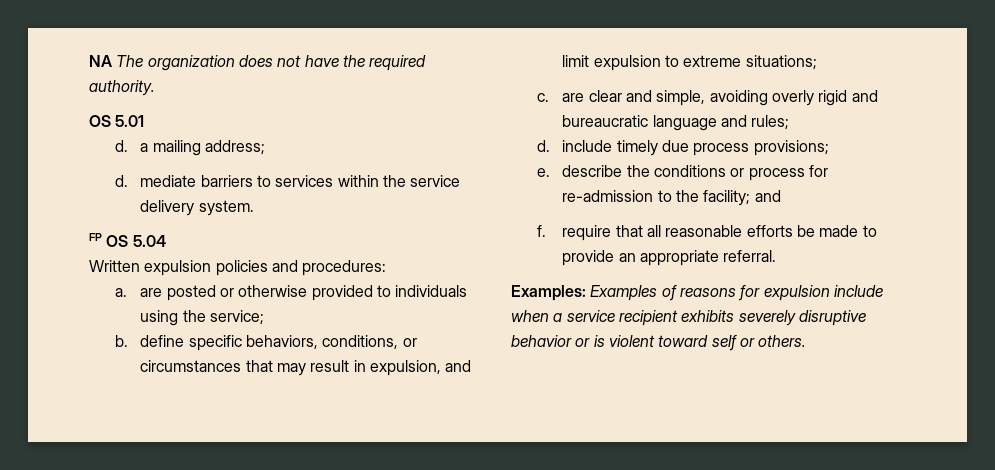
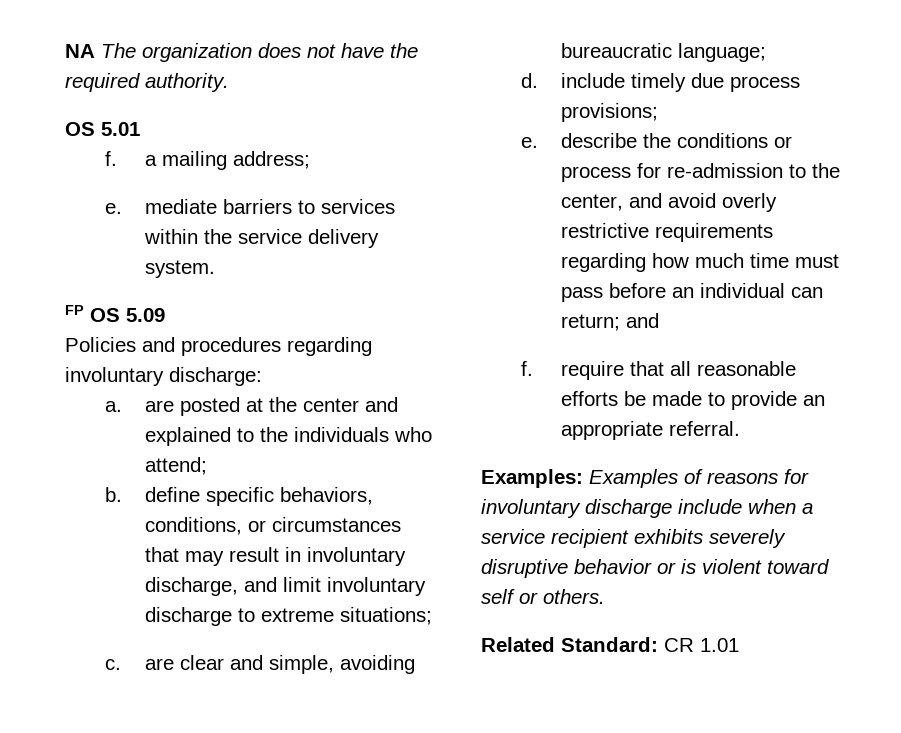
- d. a mailing address;
+ f. a mailing address;
- d. mediate barriers to services within the service delivery system.
+ e. mediate barriers to services within the service delivery system.
- FP OS 5.04
- Written expulsion policies and procedures:
- a. are posted or otherwise provided to individuals using the service;
+ FP OS 5.09
+ Policies and procedures regarding involuntary discharge:
+ a. are posted at the center and explained to the individuals who attend;
- b. define specific behaviors, conditions, or circumstances that may result in expulsion, and limit expulsion to extreme situations;
+ b. define specific behaviors, conditions, or circumstances that may result in involuntary discharge, and limit involuntary discharge to extreme situations;
- c. are clear and simple, avoiding overly rigid and bureaucratic language and rules;
+ c. are clear and simple, avoiding bureaucratic language;
- e. describe the conditions or process for re-admission to the facility; and
+ e. describe the conditions or process for re-admission to the center, and avoid overly restrictive requirements regarding how much time must pass before an individual can return; and
- Examples: Examples of reasons for expulsion include when a service recipient exhibits severely disruptive behavior or is violent toward self or others.
+ Examples: Examples of reasons for involuntary discharge include when a service recipient exhibits severely disruptive behavior or is violent toward self or others.
+ Related Standard: CR 1.01

